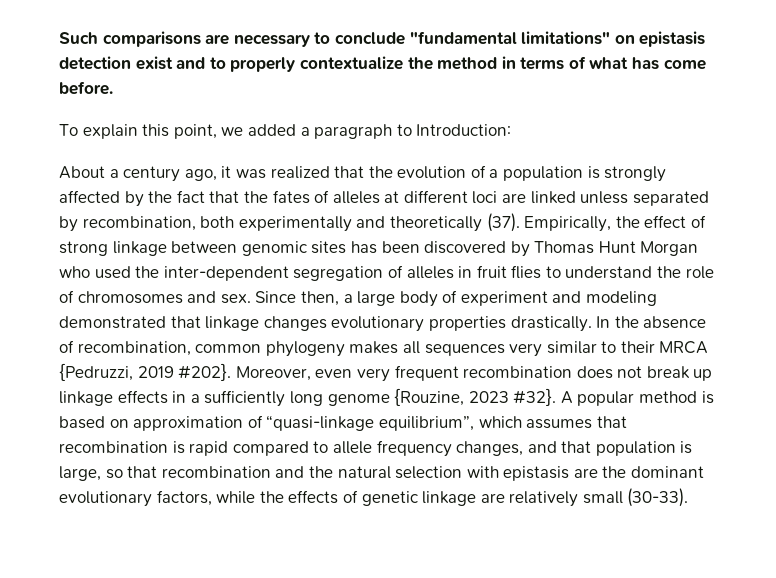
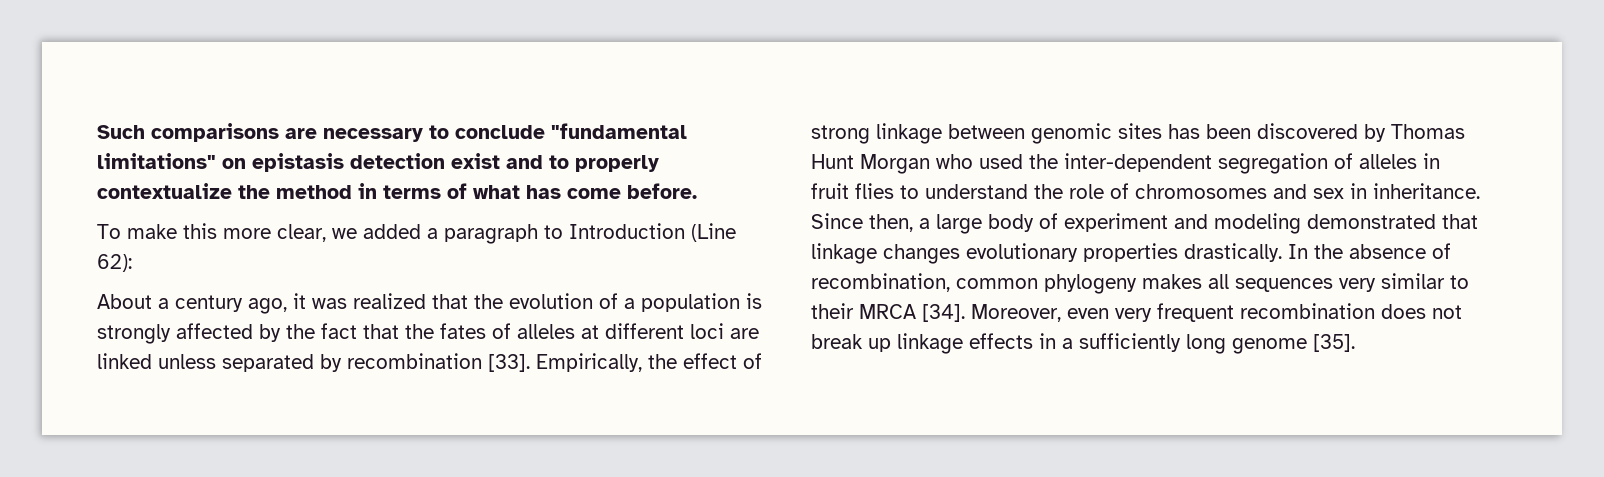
- To explain this point, we added a paragraph to Introduction:
+ To make this more clear, we added a paragraph to Introduction (Line 62):
- About a century ago, it was realized that the evolution of a population is strongly affected by the fact that the fates of alleles at different loci are linked unless separated by recombination, both experimentally and theoretically (37).
+ About a century ago, it was realized that the evolution of a population is strongly affected by the fact that the fates of alleles at different loci are linked unless separated by recombination [33].
- Empirically, the effect of strong linkage between genomic sites has been discovered by Thomas Hunt Morgan who used the inter-dependent segregation of alleles in fruit flies to understand the role of chromosomes and sex.
+ Empirically, the effect of strong linkage between genomic sites has been discovered by Thomas Hunt Morgan who used the inter-dependent segregation of alleles in fruit flies to understand the role of chromosomes and sex in inheritance.
- In the absence of recombination, common phylogeny makes all sequences very similar to their MRCA {Pedruzzi, 2019 #202}.
+ In the absence of recombination, common phylogeny makes all sequences very similar to their MRCA [34].
- Moreover, even very frequent recombination does not break up linkage effects in a sufficiently long genome {Rouzine, 2023 #32}. A popular method is based on approximation of “quasi-linkage equilibrium”, which assumes that recombination is rapid compared to allele frequency changes, and that population is large, so that recombination and the natural selection with epistasis are the dominant evolutionary factors, while the effects of genetic linkage are relatively small (30-33).
+ Moreover, even very frequent recombination does not break up linkage effects in a sufficiently long genome [35].

